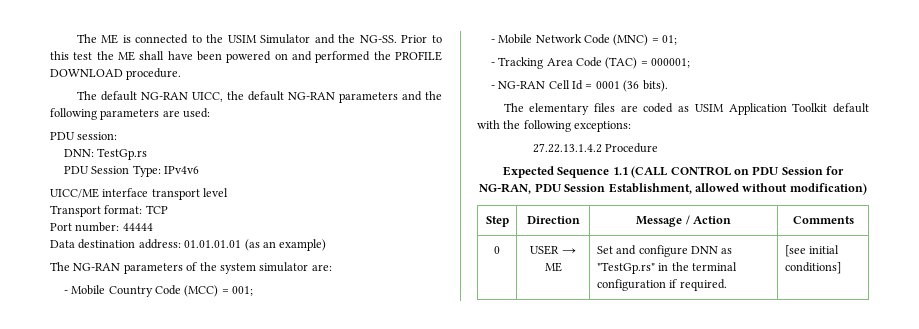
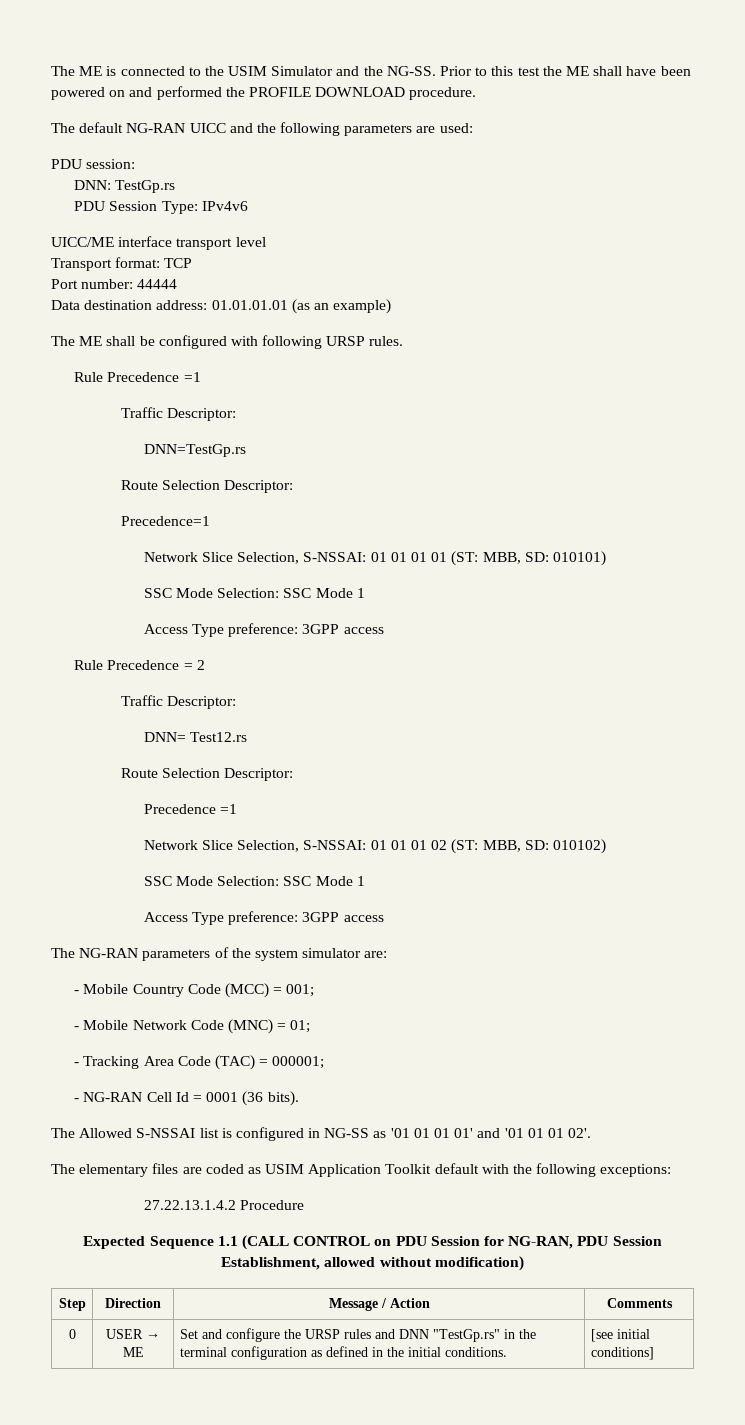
- The default NG-RAN UICC, the default NG-RAN parameters and the following parameters are used:
+ The default NG-RAN UICC and the following parameters are used:
+ The ME shall be configured with following URSP rules.
+ Rule Precedence =1
+ Traffic Descriptor:
+ DNN=TestGp.rs
+ Route Selection Descriptor:
+ Precedence=1
+ Network Slice Selection, S-NSSAI: 01 01 01 01 (ST: MBB, SD: 010101)
+ SSC Mode Selection: SSC Mode 1
+ Access Type preference: 3GPP access
+ Rule Precedence = 2
+ Traffic Descriptor:
+ DNN= Test12.rs
+ Route Selection Descriptor:
+ Precedence =1
+ Network Slice Selection, S-NSSAI: 01 01 01 02 (ST: MBB, SD: 010102)
+ SSC Mode Selection: SSC Mode 1
+ Access Type preference: 3GPP access
+ The Allowed S-NSSAI list is configured in NG-SS as '01 01 01 01' and '01 01 01 02'.
- 0 | USER → ME | Set and configure DNN as "TestGp.rs" in the terminal configuration if required. | [see initial conditions]
+ 0 | USER → ME | Set and configure the URSP rules and DNN "TestGp.rs" in the terminal configuration as defined in the initial conditions. | [see initial conditions]

